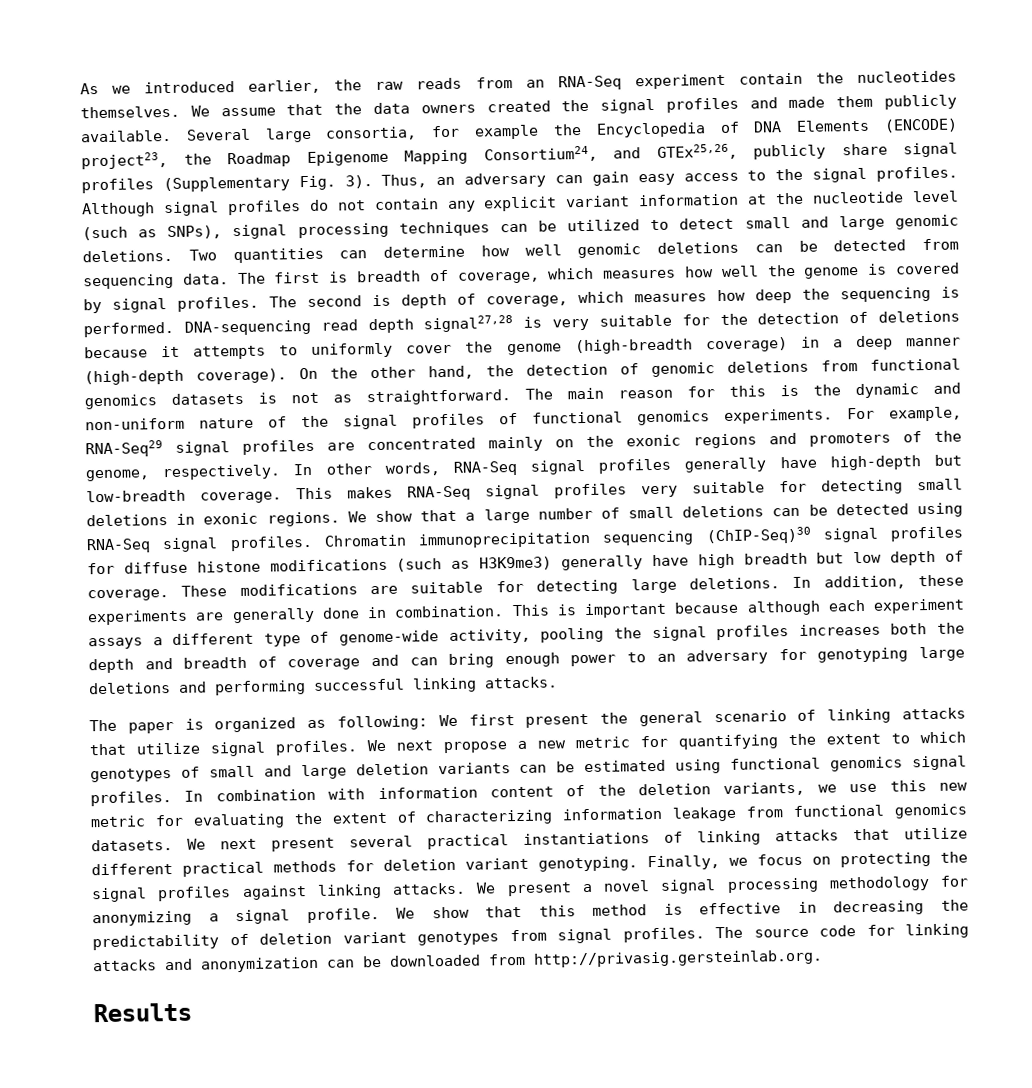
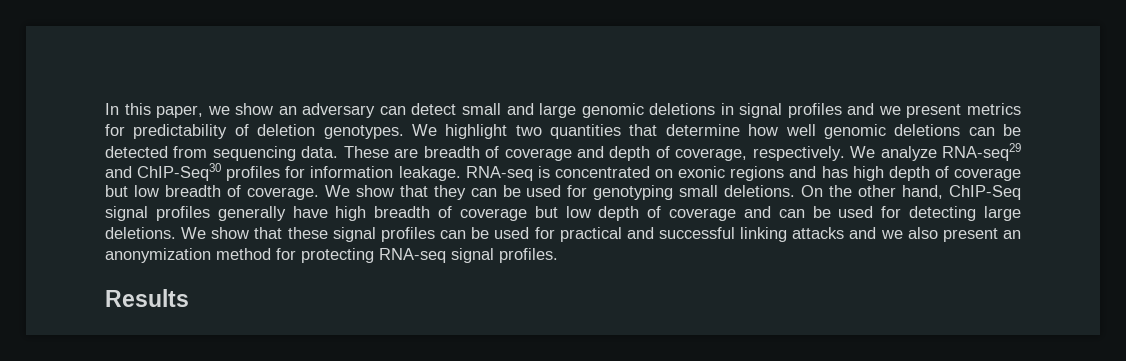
- As we introduced earlier, the raw reads from an RNA-Seq experiment contain the nucleotides themselves. We assume that the data owners created the signal profiles and made them publicly available. Several large consortia, for example the Encyclopedia of DNA Elements (ENCODE) project23, the Roadmap Epigenome Mapping Consortium24, and GTEx25,26, publicly share signal profiles (Supplementary Fig. 3). Thus, an adversary can gain easy access to the signal profiles. Although signal profiles do not contain any explicit variant information at the nucleotide level (such as SNPs), signal processing techniques can be utilized to detect small and large genomic deletions. Two quantities can determine how well genomic deletions can be detected from sequencing data.
+ In this paper, we show an adversary can detect small and large genomic deletions in signal profiles and we present metrics for predictability of deletion genotypes. We highlight two quantities that determine how well genomic deletions can be detected from sequencing data.
- The first is breadth of coverage, which measures how well the genome is covered by signal profiles. The second is depth of coverage, which measures how deep the sequencing is performed. DNA-sequencing read depth signal27,28 is very suitable for the detection of deletions because it attempts to uniformly cover the genome (high-breadth coverage) in a deep manner (high-depth coverage). On the other hand, the detection of genomic deletions from functional genomics datasets is not as straightforward. The main reason for this is the dynamic and non-uniform nature of the signal profiles of functional genomics experiments. For example, RNA-Seq29 signal profiles are concentrated mainly on the exonic regions and promoters of the genome, respectively. In other words, RNA-Seq signal profiles generally have high-depth but low-breadth coverage. This makes RNA-Seq signal profiles very suitable for detecting small deletions in exonic regions. We show that a large number of small deletions can be detected using RNA-Seq signal profiles. Chromatin immunoprecipitation sequencing (ChIP-Seq)30 signal profiles for diffuse histone modifications (such as H3K9me3) generally have high breadth but low depth of coverage. These modifications are suitable for detecting large deletions. In addition, these experiments are generally done in combination. This is important because although each experiment assays a different type of genome-wide activity, pooling the signal profiles increases both the depth and breadth of coverage and can bring enough power to an adversary for genotyping large deletions and performing successful linking attacks.
- The paper is organized as following: We first present the general scenario of linking attacks that utilize signal profiles. We next propose a new metric for quantifying the extent to which genotypes of small and large deletion variants can be estimated using functional genomics signal profiles. In combination with information content of the deletion variants, we use this new metric for evaluating the extent of characterizing information leakage from functional genomics datasets. We next present several practical instantiations of linking attacks that utilize different practical methods for deletion variant genotyping. Finally, we focus on protecting the signal profiles against linking attacks. We present a novel signal processing methodology for anonymizing a signal profile. We show that this method is effective in decreasing the predictability of deletion variant genotypes from signal profiles. The source code for linking attacks and anonymization can be downloaded from http://privasig.gersteinlab.org.
+ These are breadth of coverage and depth of coverage, respectively. We analyze RNA-seq29 and ChIP-Seq30 profiles for information leakage. RNA-seq is concentrated on exonic regions and has high depth of coverage but low breadth of coverage. We show that they can be used for genotyping small deletions. On the other hand, ChIP-Seq signal profiles generally have high breadth of coverage but low depth of coverage and can be used for detecting large deletions. We show that these signal profiles can be used for practical and successful linking attacks and we also present an anonymization method for protecting RNA-seq signal profiles.

